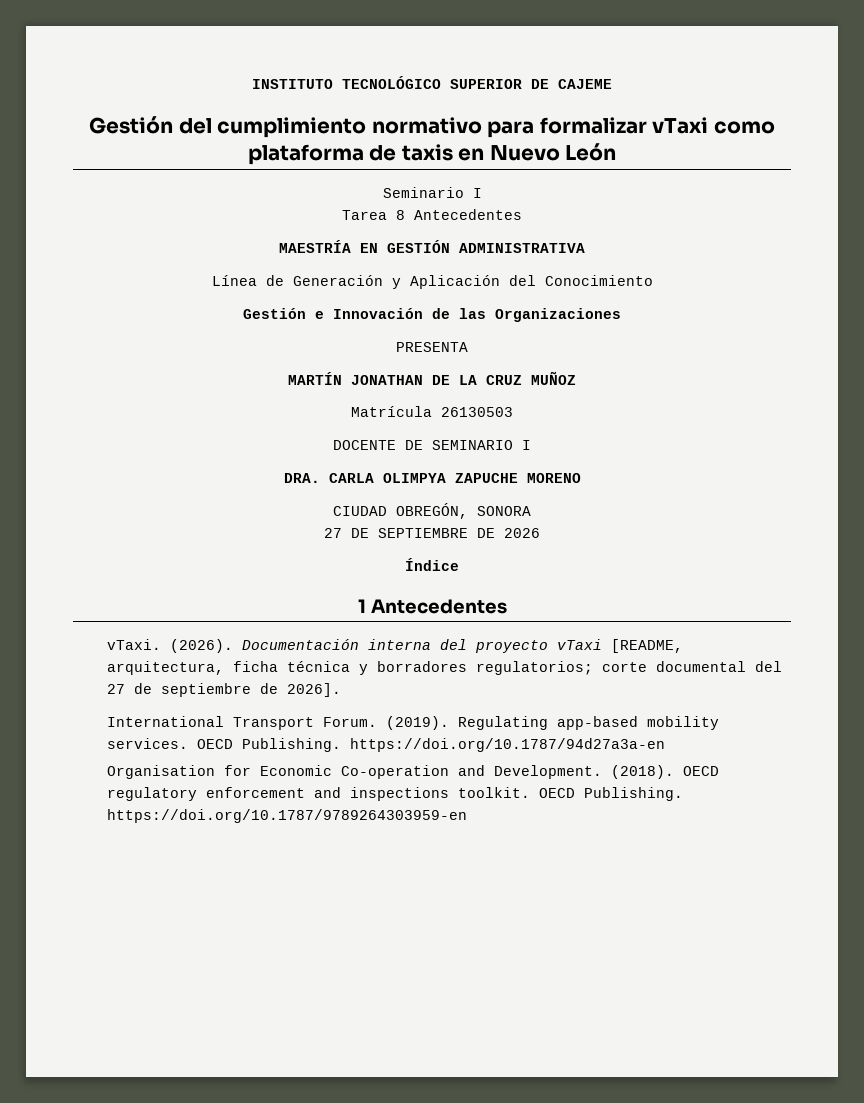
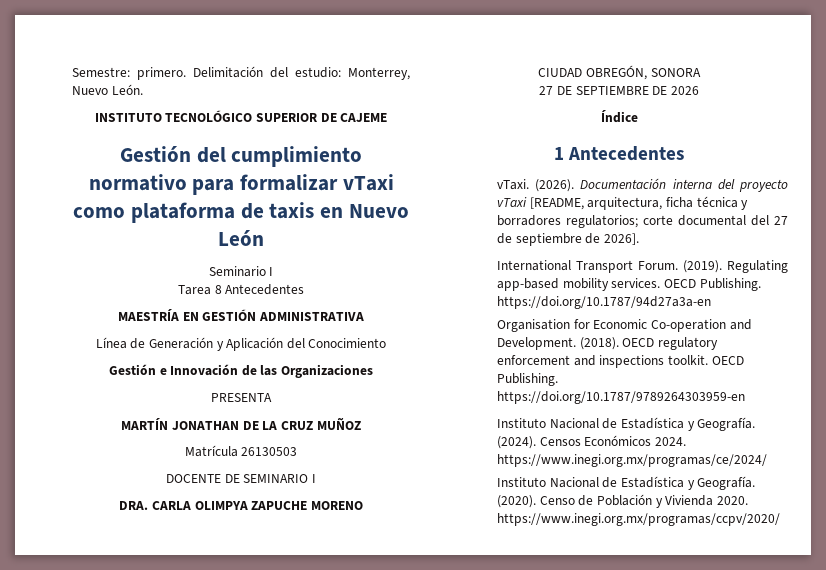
+ Semestre: primero. Delimitación del estudio: Monterrey, Nuevo León.
+ Instituto Nacional de Estadística y Geografía. (2024). Censos Económicos 2024. https://www.inegi.org.mx/programas/ce/2024/
+ Instituto Nacional de Estadística y Geografía. (2020). Censo de Población y Vivienda 2020. https://www.inegi.org.mx/programas/ccpv/2020/

